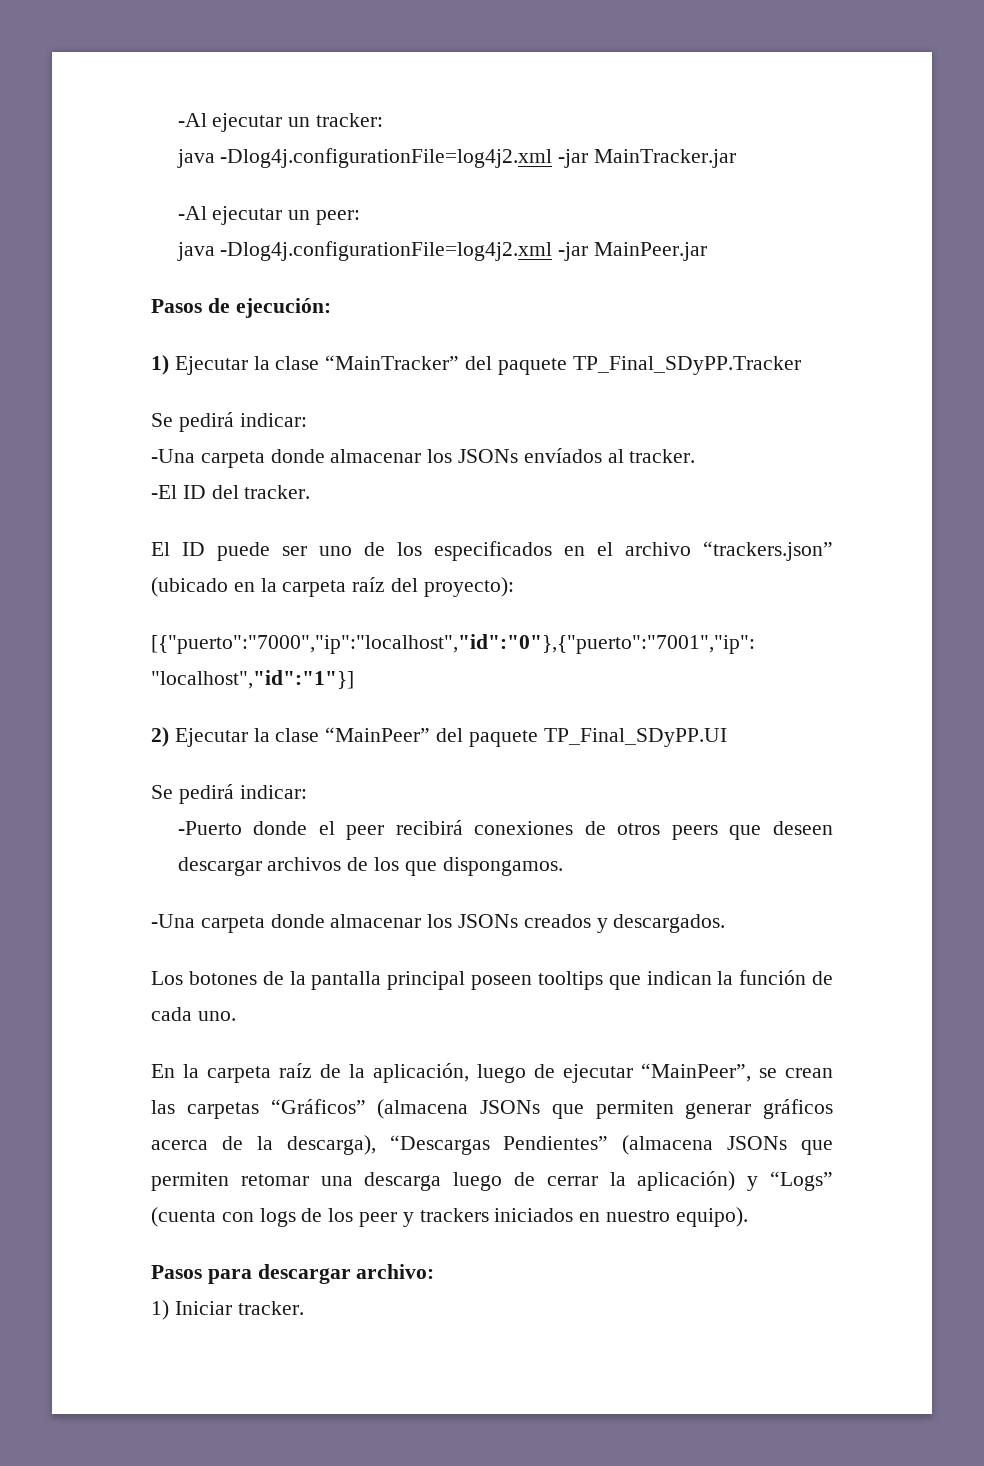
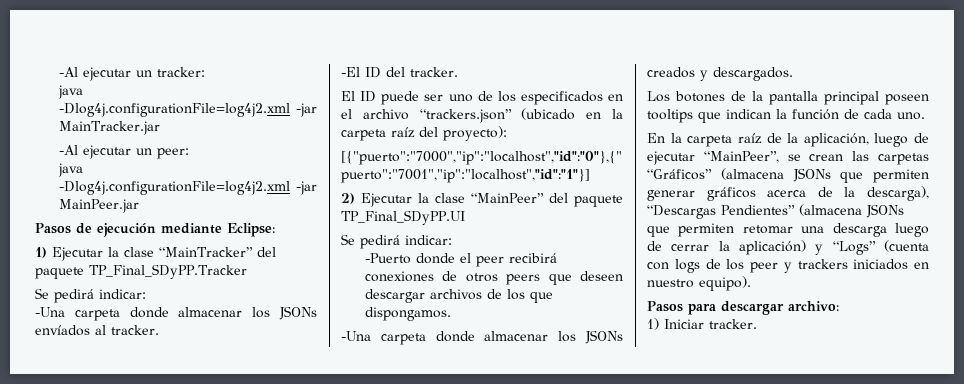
- Pasos de ejecución:
+ Pasos de ejecución mediante Eclipse:

